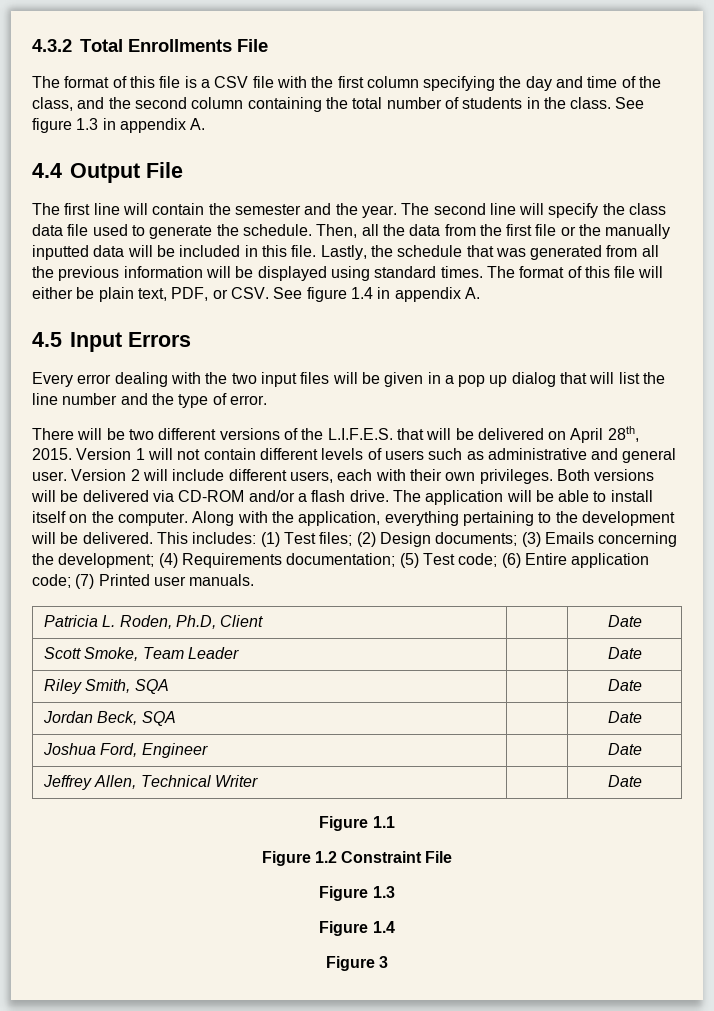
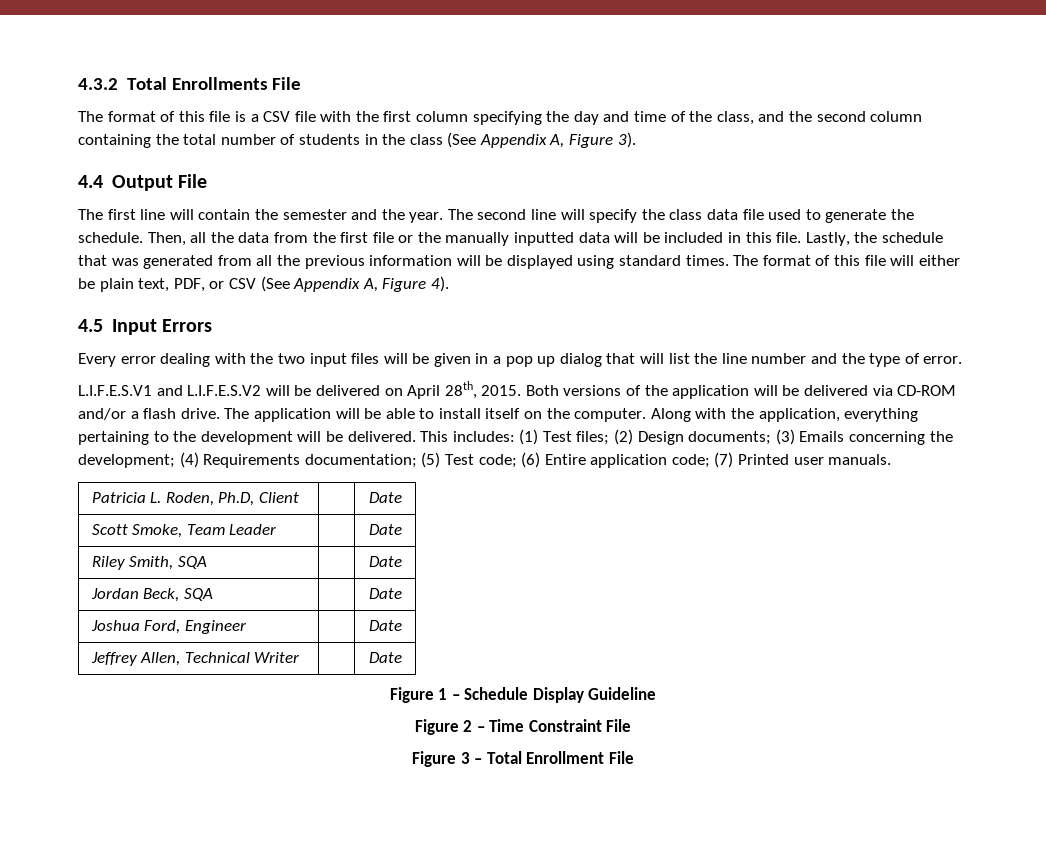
- The format of this file is a CSV file with the first column specifying the day and time of the class, and the second column containing the total number of students in the class. See figure 1.3 in appendix A.
+ The format of this file is a CSV file with the first column specifying the day and time of the class, and the second column containing the total number of students in the class (See Appendix A, Figure 3).
- The format of this file will either be plain text, PDF, or CSV. See figure 1.4 in appendix A.
+ The format of this file will either be plain text, PDF, or CSV (See Appendix A, Figure 4).
- There will be two different versions of the L.I.F.E.S. that will be delivered on April 28th, 2015.
+ L.I.F.E.S.V1 and L.I.F.E.S.V2 will be delivered on April 28th, 2015.
- Version 1 will not contain different levels of users such as administrative and general user. Version 2 will include different users, each with their own privileges. Both versions will be delivered via CD-ROM and/or a flash drive.
+ Both versions of the application will be delivered via CD-ROM and/or a flash drive.
- Figure 1.1
- Figure 1.2 Constraint File
- Figure 1.3
- Figure 1.4
- Figure 3
+ Figure 1 – Schedule Display Guideline
+ Figure 2 – Time Constraint File
+ Figure 3 – Total Enrollment File

